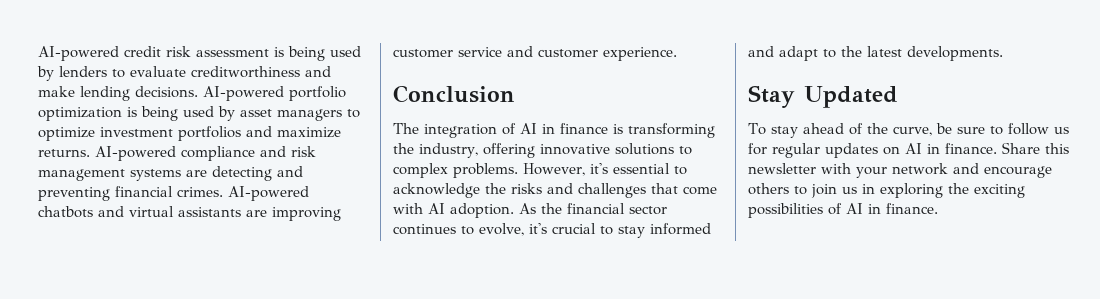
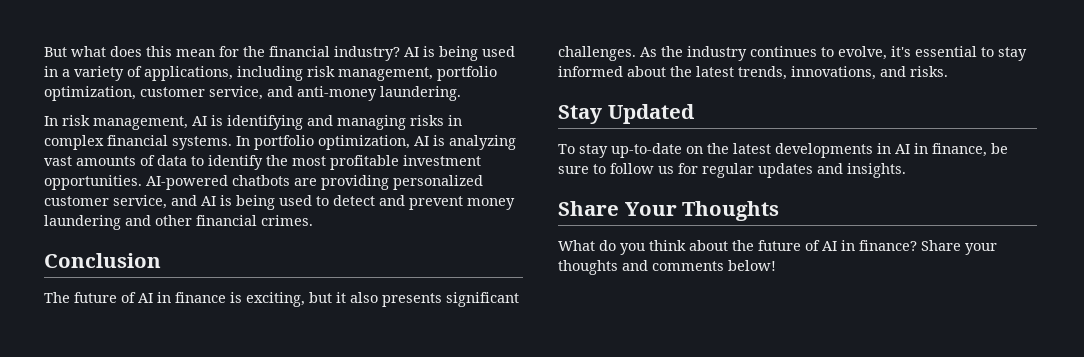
- AI-powered credit risk assessment is being used by lenders to evaluate creditworthiness and make lending decisions. AI-powered portfolio optimization is being used by asset managers to optimize investment portfolios and maximize returns. AI-powered compliance and risk management systems are detecting and preventing financial crimes. AI-powered chatbots and virtual assistants are improving customer service and customer experience.
+ But what does this mean for the financial industry? AI is being used in a variety of applications, including risk management, portfolio optimization, customer service, and anti-money laundering.
+ In risk management, AI is identifying and managing risks in complex financial systems. In portfolio optimization, AI is analyzing vast amounts of data to identify the most profitable investment opportunities. AI-powered chatbots are providing personalized customer service, and AI is being used to detect and prevent money laundering and other financial crimes.
- The integration of AI in finance is transforming the industry, offering innovative solutions to complex problems. However, it's essential to acknowledge the risks and challenges that come with AI adoption. As the financial sector continues to evolve, it's crucial to stay informed and adapt to the latest developments.
+ The future of AI in finance is exciting, but it also presents significant challenges. As the industry continues to evolve, it's essential to stay informed about the latest trends, innovations, and risks.
  Stay Updated
- To stay ahead of the curve, be sure to follow us for regular updates on AI in finance. Share this newsletter with your network and encourage others to join us in exploring the exciting possibilities of AI in finance.
+ To stay up-to-date on the latest developments in AI in finance, be sure to follow us for regular updates and insights.
+ Share Your Thoughts
+ What do you think about the future of AI in finance? Share your thoughts and comments below!

